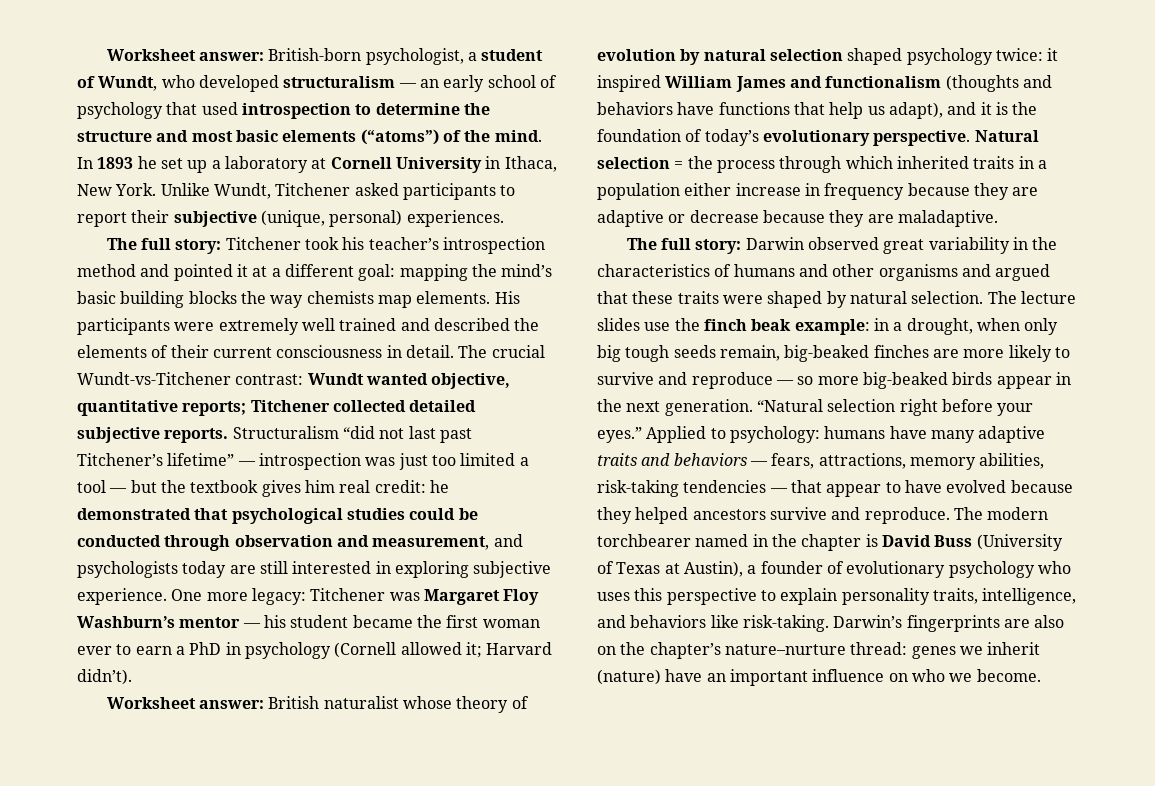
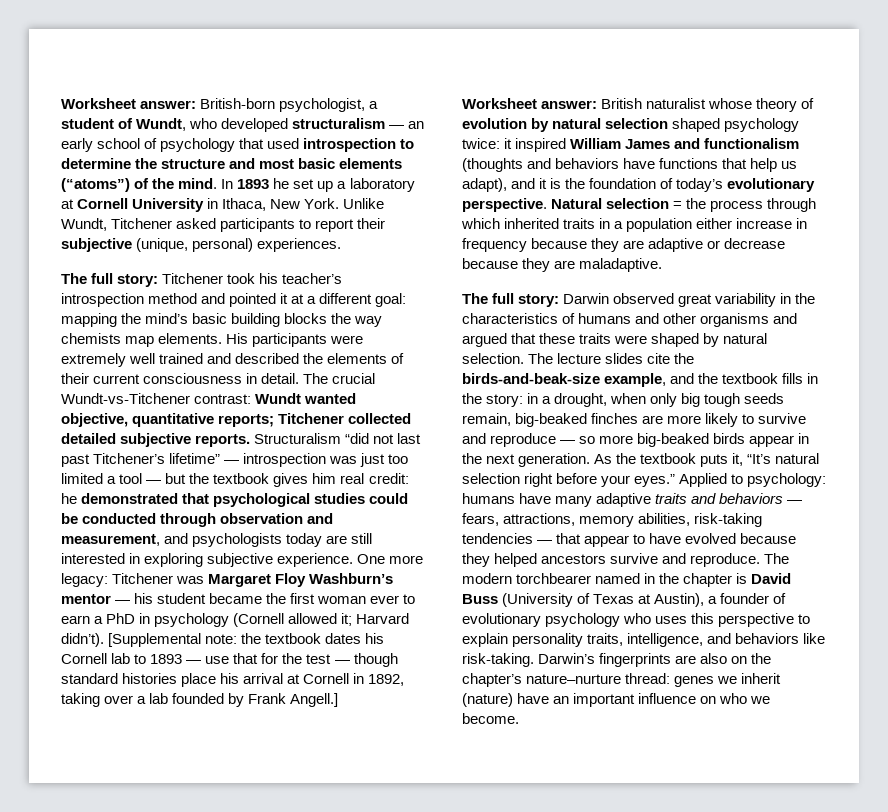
+ [Supplemental note: the textbook dates his Cornell lab to 1893 — use that for the test — though standard histories place his arrival at Cornell in 1892, taking over a lab founded by Frank Angell.]
- The lecture slides use the finch beak example: in a drought, when only big tough seeds remain, big-beaked finches are more likely to survive and reproduce — so more big-beaked birds appear in the next generation.
+ The lecture slides cite the birds-and-beak-size example, and the textbook fills in the story: in a drought, when only big tough seeds remain, big-beaked finches are more likely to survive and reproduce — so more big-beaked birds appear in the next generation.
- “Natural selection right before your eyes.”
+ As the textbook puts it, “It’s natural selection right before your eyes.”

